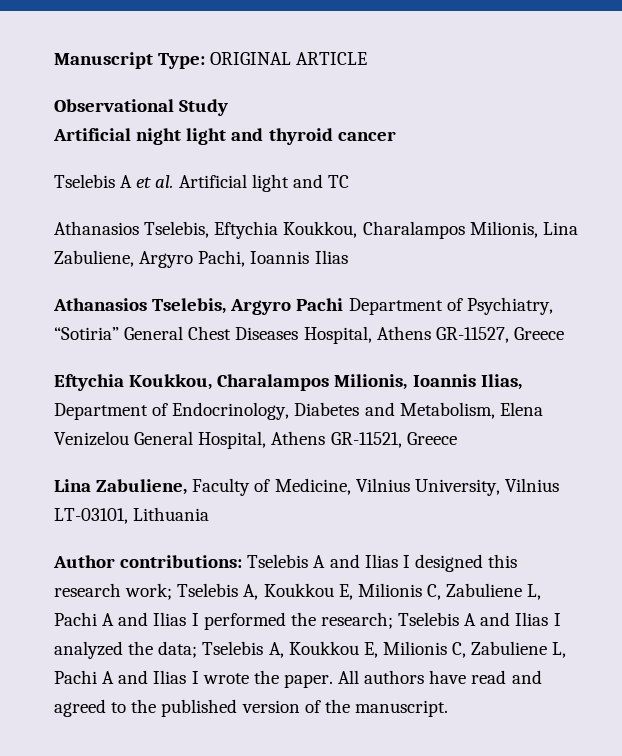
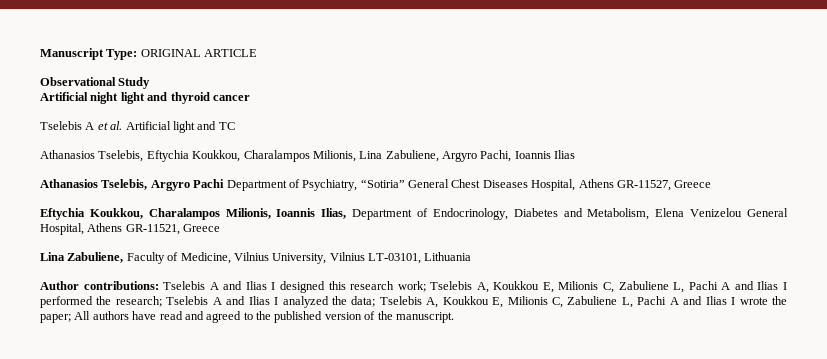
- Tselebis A, Koukkou E, Milionis C, Zabuliene L, Pachi A and Ilias I wrote the paper.
+ Tselebis A, Koukkou E, Milionis C, Zabuliene L, Pachi A and Ilias I wrote the paper;

